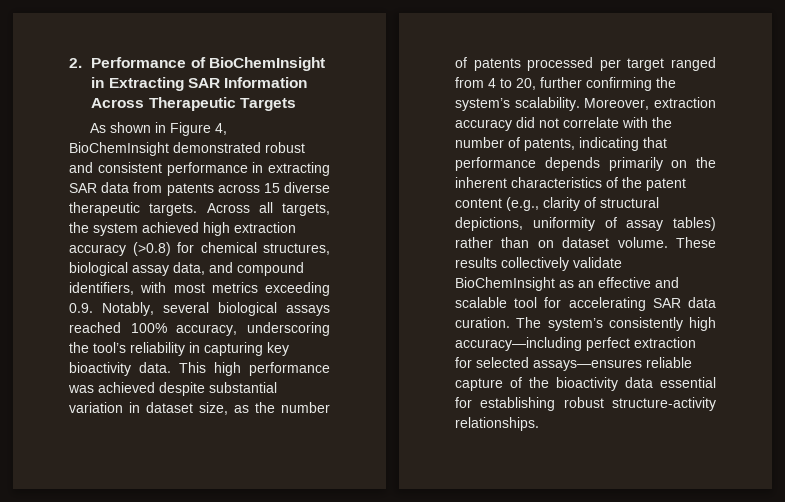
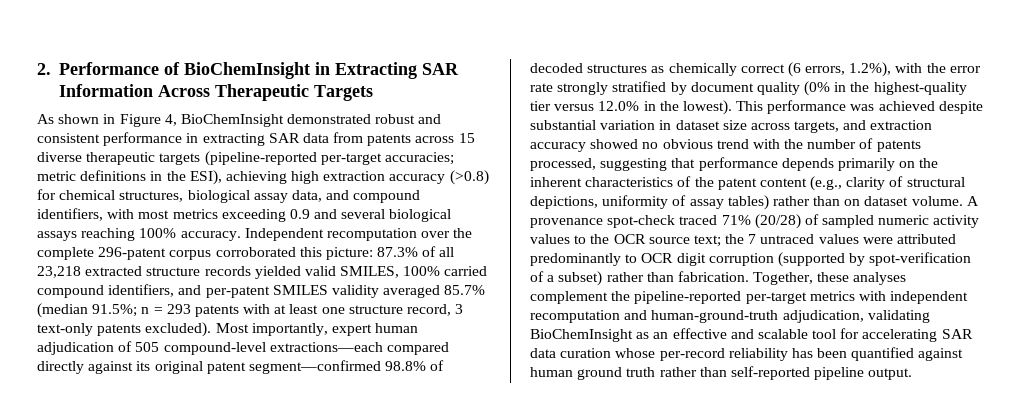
- As shown in Figure 4, BioChemInsight demonstrated robust and consistent performance in extracting SAR data from patents across 15 diverse therapeutic targets. Across all targets, the system achieved high extraction accuracy (>0.8) for chemical structures, biological assay data, and compound identifiers, with most metrics exceeding 0.9. Notably, several biological assays reached 100% accuracy, underscoring the tool’s reliability in capturing key bioactivity data. This high performance was achieved despite substantial variation in dataset size, as the number of patents processed per target ranged from 4 to 20, further confirming the system’s scalability. Moreover, extraction accuracy did not correlate with the number of patents, indicating that performance depends primarily on the inherent characteristics of the patent content (e.g., clarity of structural depictions, uniformity of assay tables) rather than on dataset volume.
+ As shown in Figure 4, BioChemInsight demonstrated robust and consistent performance in extracting SAR data from patents across 15 diverse therapeutic targets (pipeline-reported per-target accuracies; metric definitions in the ESI), achieving high extraction accuracy (>0.8) for chemical structures, biological assay data, and compound identifiers, with most metrics exceeding 0.9 and several biological assays reaching 100% accuracy. Independent recomputation over the complete 296-patent corpus corroborated this picture: 87.3% of all 23,218 extracted structure records yielded valid SMILES, 100% carried compound identifiers, and per-patent SMILES validity averaged 85.7% (median 91.5%; n = 293 patents with at least one structure record, 3 text-only patents excluded). Most importantly, expert human adjudication of 505 compound-level extractions—each compared directly against its original patent segment—confirmed 98.8% of decoded structures as chemically correct (6 errors, 1.2%), with the error rate strongly stratified by document quality (0% in the highest-quality tier versus 12.0% in the lowest). This performance was achieved despite substantial variation in dataset size across targets, and extraction accuracy showed no obvious trend with the number of patents processed, suggesting that performance depends primarily on the inherent characteristics of the patent content (e.g., clarity of structural depictions, uniformity of assay tables) rather than on dataset volume.
- These results collectively validate BioChemInsight as an effective and scalable tool for accelerating SAR data curation. The system’s consistently high accuracy—including perfect extraction for selected assays—ensures reliable capture of the bioactivity data essential for establishing robust structure-activity relationships.
+ A provenance spot-check traced 71% (20/28) of sampled numeric activity values to the OCR source text; the 7 untraced values were attributed predominantly to OCR digit corruption (supported by spot-verification of a subset) rather than fabrication. Together, these analyses complement the pipeline-reported per-target metrics with independent recomputation and human-ground-truth adjudication, validating BioChemInsight as an effective and scalable tool for accelerating SAR data curation whose per-record reliability has been quantified against human ground truth rather than self-reported pipeline output.

